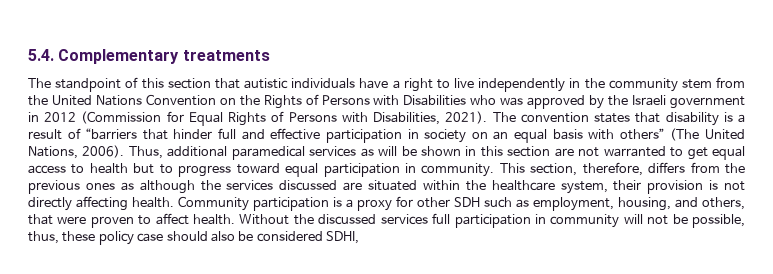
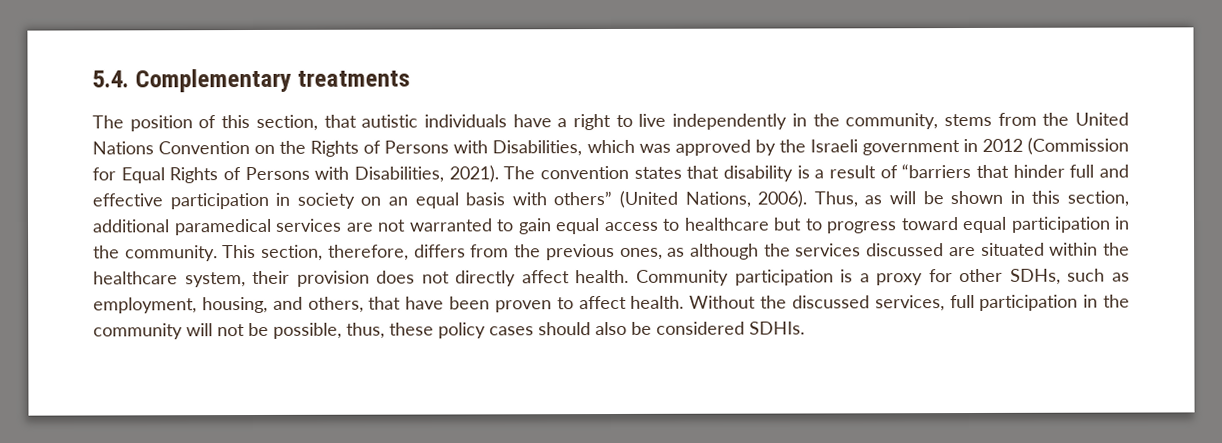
- The standpoint of this section that autistic individuals have a right to live independently in the community stem from the United Nations Convention on the Rights of Persons with Disabilities who was approved by the Israeli government in 2012 (Commission for Equal Rights of Persons with Disabilities, 2021).
+ The position of this section, that autistic individuals have a right to live independently in the community, stems from the United Nations Convention on the Rights of Persons with Disabilities, which was approved by the Israeli government in 2012 (Commission for Equal Rights of Persons with Disabilities, 2021).
- The convention states that disability is a result of “barriers that hinder full and effective participation in society on an equal basis with others” (The United Nations, 2006).
+ The convention states that disability is a result of “barriers that hinder full and effective participation in society on an equal basis with others” (United Nations, 2006).
- Thus, additional paramedical services as will be shown in this section are not warranted to get equal access to health but to progress toward equal participation in community.
+ Thus, as will be shown in this section, additional paramedical services are not warranted to gain equal access to healthcare but to progress toward equal participation in the community.
- This section, therefore, differs from the previous ones as although the services discussed are situated within the healthcare system, their provision is not directly affecting health.
+ This section, therefore, differs from the previous ones, as although the services discussed are situated within the healthcare system, their provision does not directly affect health.
- Community participation is a proxy for other SDH such as employment, housing, and others, that were proven to affect health.
+ Community participation is a proxy for other SDHs, such as employment, housing, and others, that have been proven to affect health.
- Without the discussed services full participation in community will not be possible, thus, these policy case should also be considered SDHI,
+ Without the discussed services, full participation in the community will not be possible, thus, these policy cases should also be considered SDHIs.

